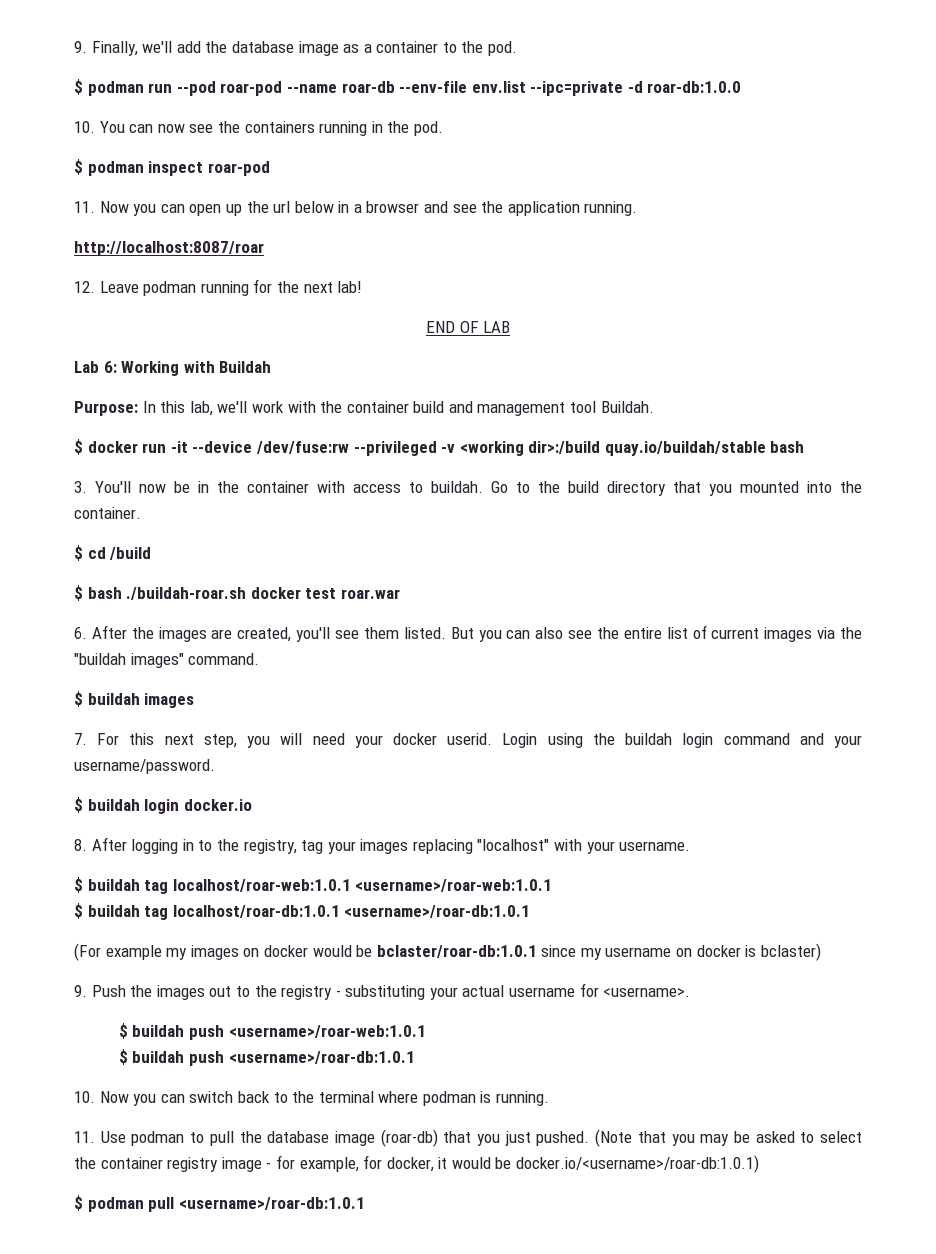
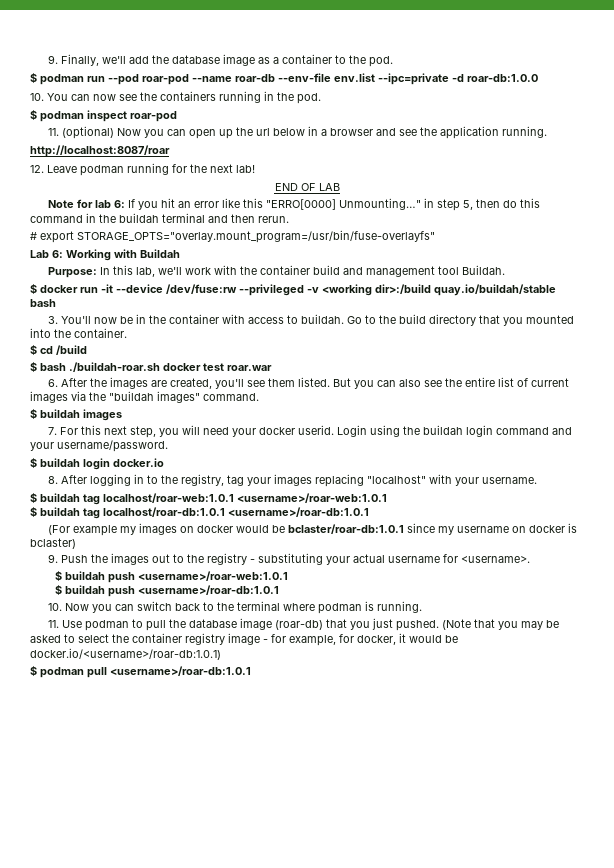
- 11. Now you can open up the url below in a browser and see the application running.
+ 11. (optional) Now you can open up the url below in a browser and see the application running.
+ Note for lab 6: If you hit an error like this "ERRO[0000] Unmounting…" in step 5, then do this command in the buildah terminal and then rerun.
+ # export STORAGE_OPTS="overlay.mount_program=/usr/bin/fuse-overlayfs"

